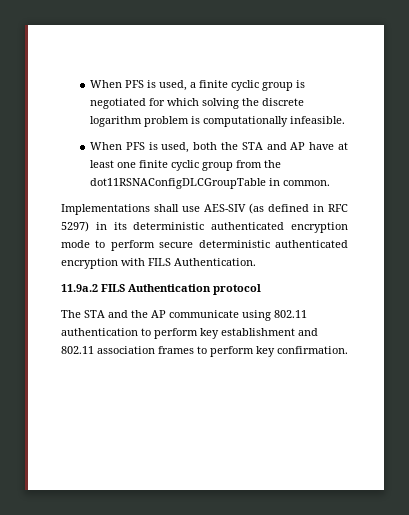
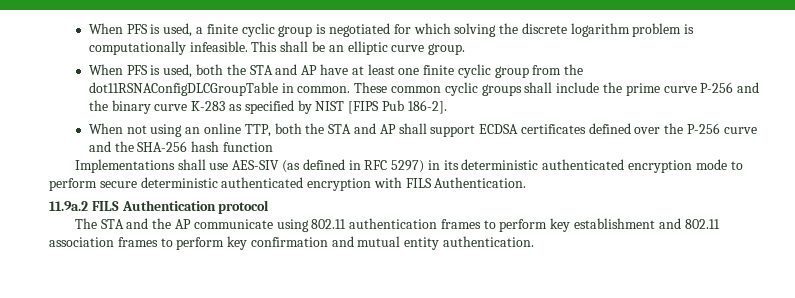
+ This shall be an elliptic curve group.
+ These common cyclic groups shall include the prime curve P-256 and the binary curve K-283 as specified by NIST [FIPS Pub 186-2].
+ When not using an online TTP, both the STA and AP shall support ECDSA certificates defined over the P-256 curve and the SHA-256 hash function
- The STA and the AP communicate using 802.11 authentication to perform key establishment and 802.11 association frames to perform key confirmation.
+ The STA and the AP communicate using 802.11 authentication frames to perform key establishment and 802.11 association frames to perform key confirmation and mutual entity authentication.

